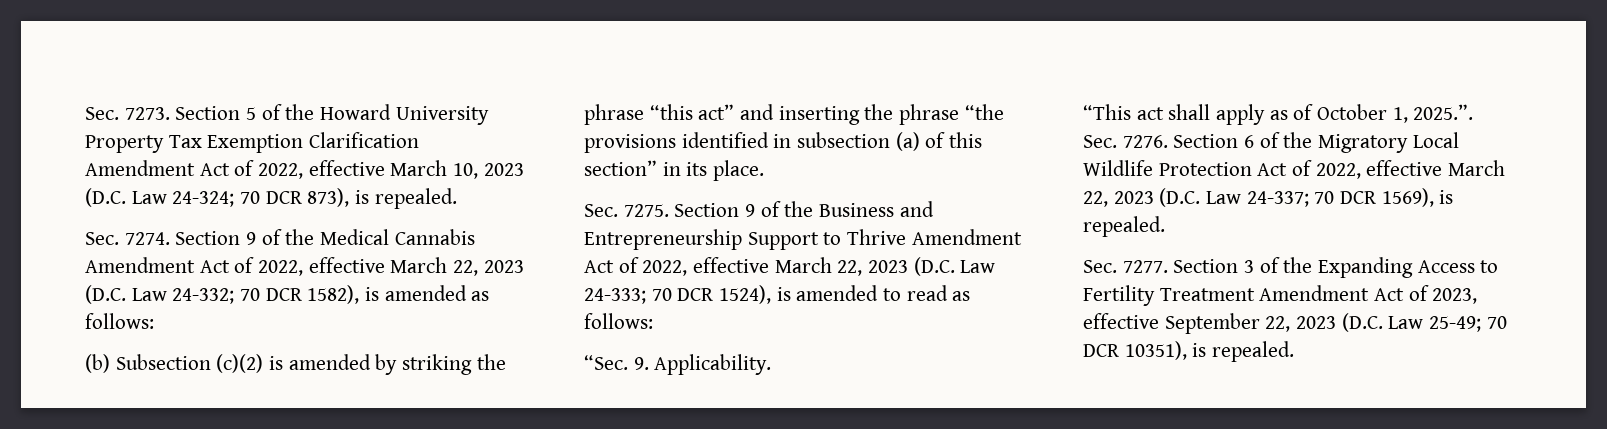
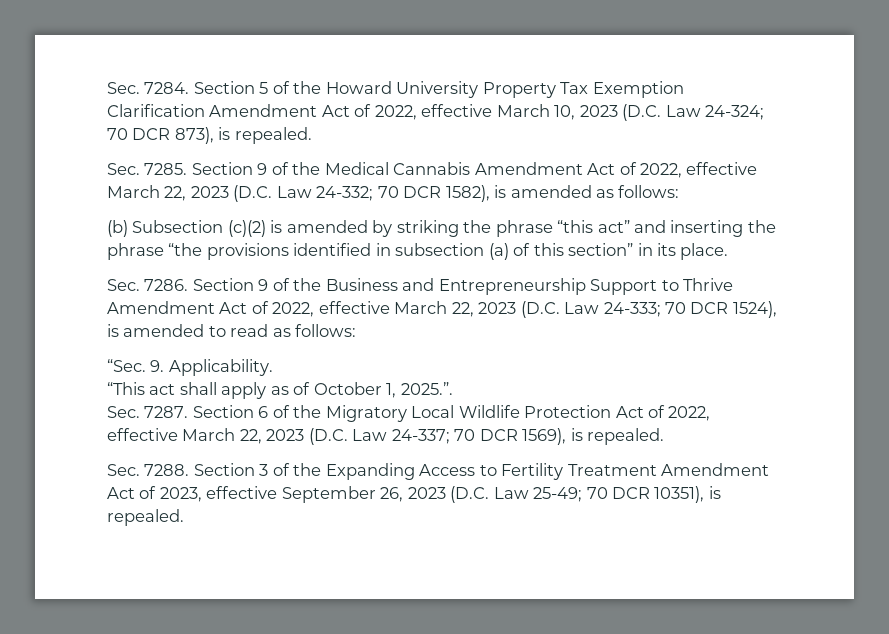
- Sec. 7273.
+ Sec. 7284.
- Sec. 7274.
+ Sec. 7285.
- Sec. 7275.
+ Sec. 7286.
- Sec. 7276.
+ Sec. 7287.
- Sec. 7277.
+ Sec. 7288.
- Section 3 of the Expanding Access to Fertility Treatment Amendment Act of 2023, effective September 22, 2023 (D.C. Law 25-49; 70 DCR 10351), is repealed.
+ Section 3 of the Expanding Access to Fertility Treatment Amendment Act of 2023, effective September 26, 2023 (D.C. Law 25-49; 70 DCR 10351), is repealed.

